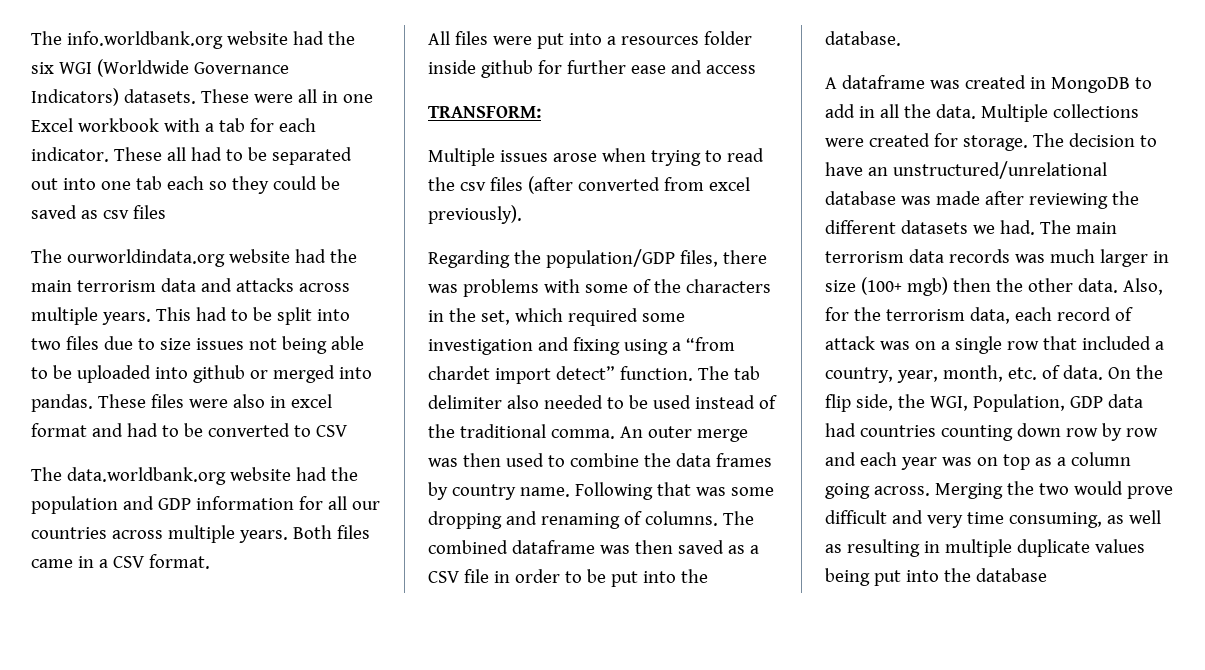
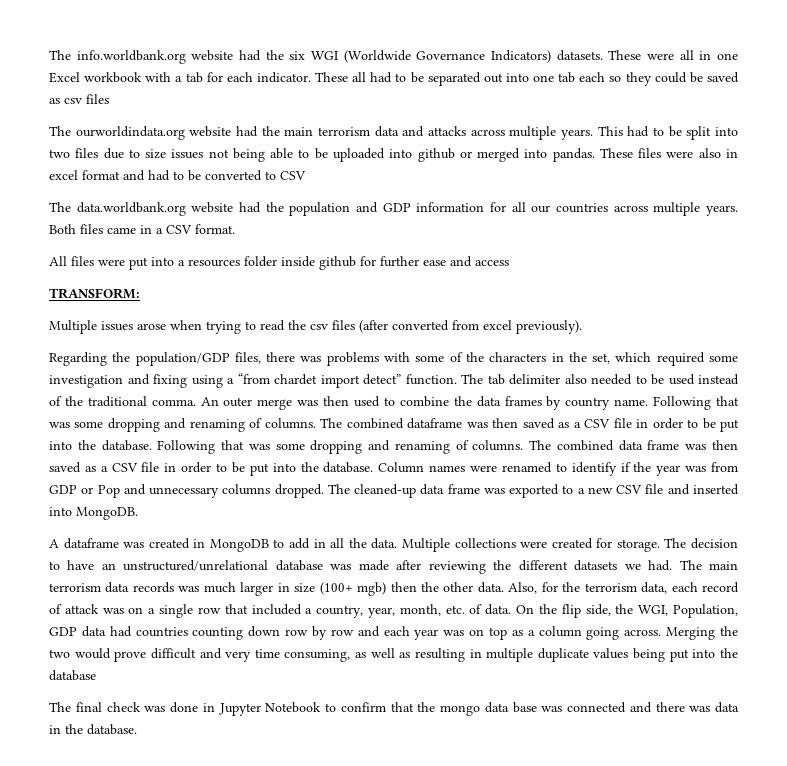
+ Following that was some dropping and renaming of columns. The combined data frame was then saved as a CSV file in order to be put into the database. Column names were renamed to identify if the year was from GDP or Pop and unnecessary columns dropped. The cleaned-up data frame was exported to a new CSV file and inserted into MongoDB.
+ The final check was done in Jupyter Notebook to confirm that the mongo data base was connected and there was data in the database.

